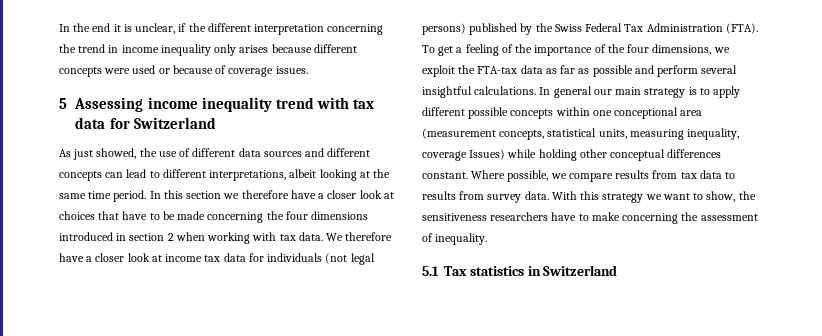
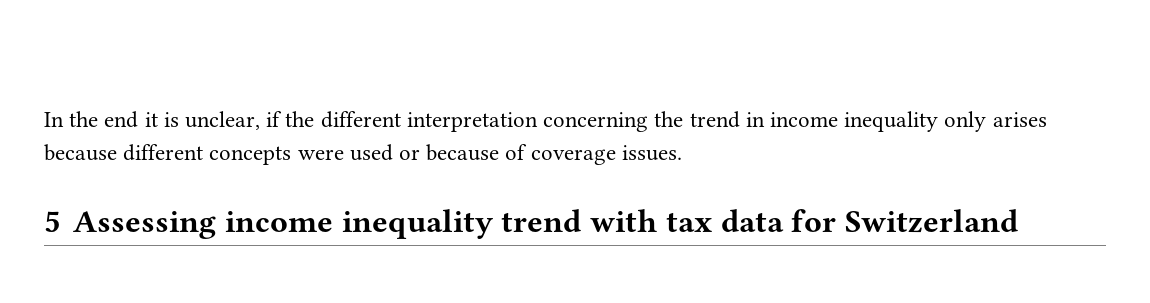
- As just showed, the use of different data sources and different concepts can lead to different interpretations, albeit looking at the same time period. In this section we therefore have a closer look at choices that have to be made concerning the four dimensions introduced in section 2 when working with tax data. We therefore have a closer look at income tax data for individuals (not legal persons) published by the Swiss Federal Tax Administration (FTA). To get a feeling of the importance of the four dimensions, we exploit the FTA-tax data as far as possible and perform several insightful calculations. In general our main strategy is to apply different possible concepts within one conceptional area (measurement concepts, statistical units, measuring inequality, coverage Issues) while holding other conceptual differences constant. Where possible, we compare results from tax data to results from survey data. With this strategy we want to show, the sensitiveness researchers have to make concerning the assessment of inequality.
- 5.1 Tax statistics in Switzerland

